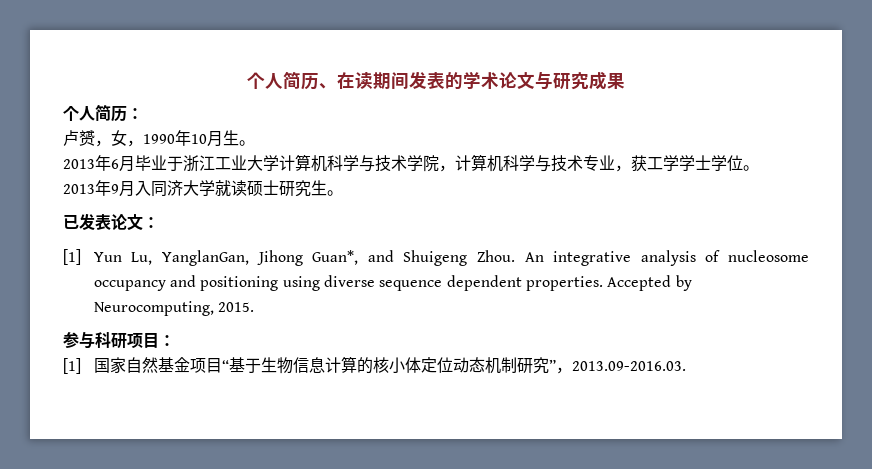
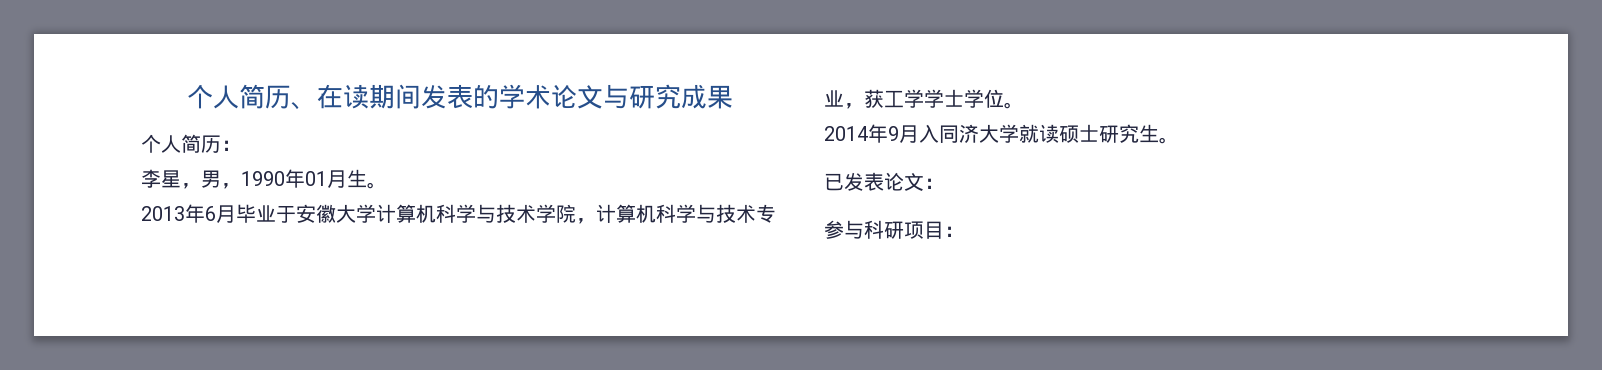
- 卢赟，女，1990年10月生。
+ 李星，男，1990年01月生。
- 2013年6月毕业于浙江工业大学计算机科学与技术学院，计算机科学与技术专业，获工学学士学位。
+ 2013年6月毕业于安徽大学计算机科学与技术学院，计算机科学与技术专业，获工学学士学位。
- 2013年9月入同济大学就读硕士研究生。
+ 2014年9月入同济大学就读硕士研究生。
- [1] Yun Lu, YanglanGan, Jihong Guan*, and Shuigeng Zhou. An integrative analysis of nucleosome occupancy and positioning using diverse sequence dependent properties. Accepted by Neurocomputing, 2015.
  参与科研项目：
- [1]国家自然基金项目“基于生物信息计算的核小体定位动态机制研究”，2013.09-2016.03.

